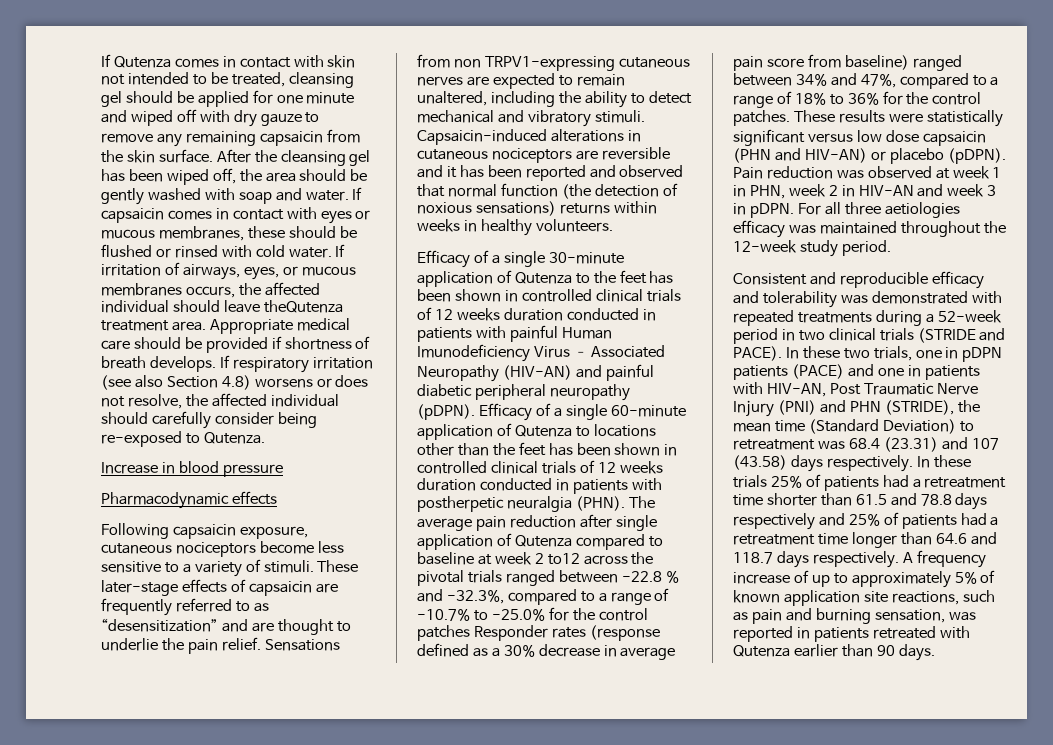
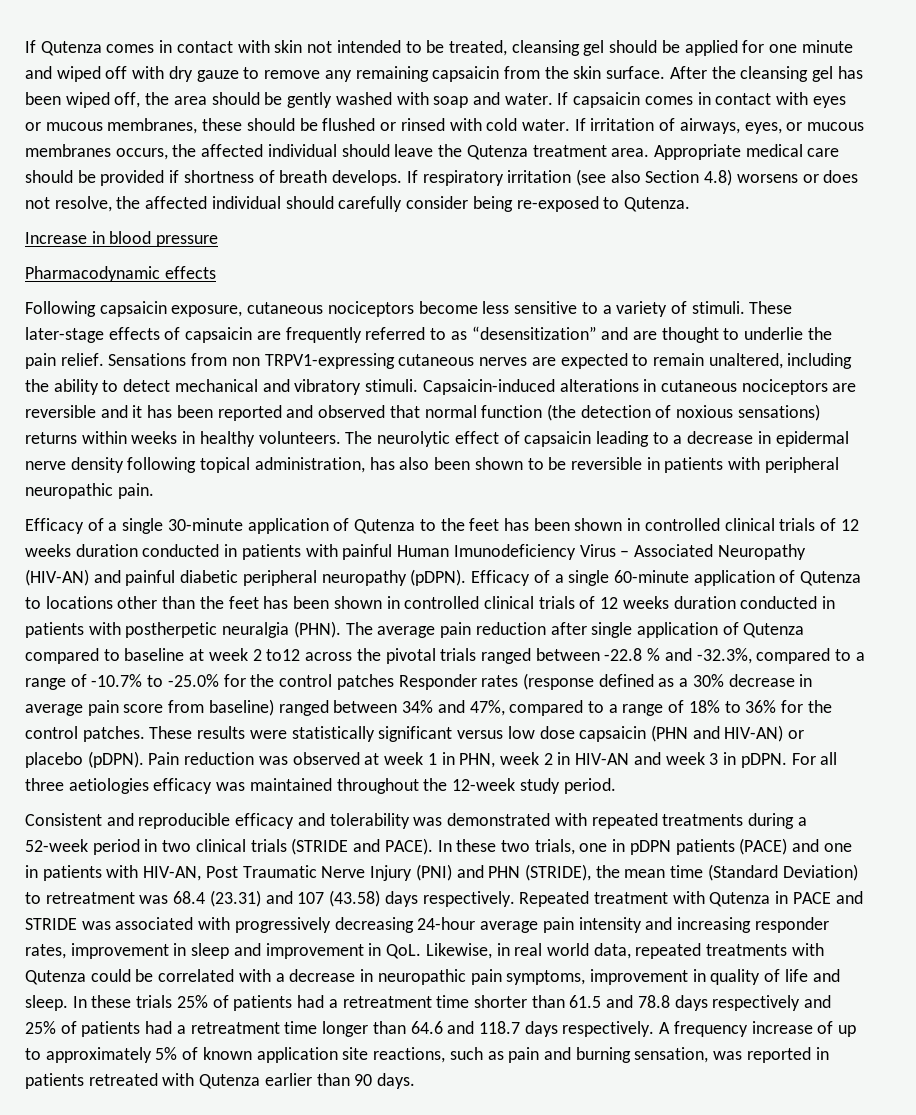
- If irritation of airways, eyes, or mucous membranes occurs, the affected individual should leave theQutenza treatment area.
+ If irritation of airways, eyes, or mucous membranes occurs, the affected individual should leave the Qutenza treatment area.
+ The neurolytic effect of capsaicin leading to a decrease in epidermal nerve density following topical administration, has also been shown to be reversible in patients with peripheral neuropathic pain.
+ Repeated treatment with Qutenza in PACE and STRIDE was associated with progressively decreasing 24-hour average pain intensity and increasing responder rates, improvement in sleep and improvement in QoL. Likewise, in real world data, repeated treatments with Qutenza could be correlated with a decrease in neuropathic pain symptoms, improvement in quality of life and sleep.

